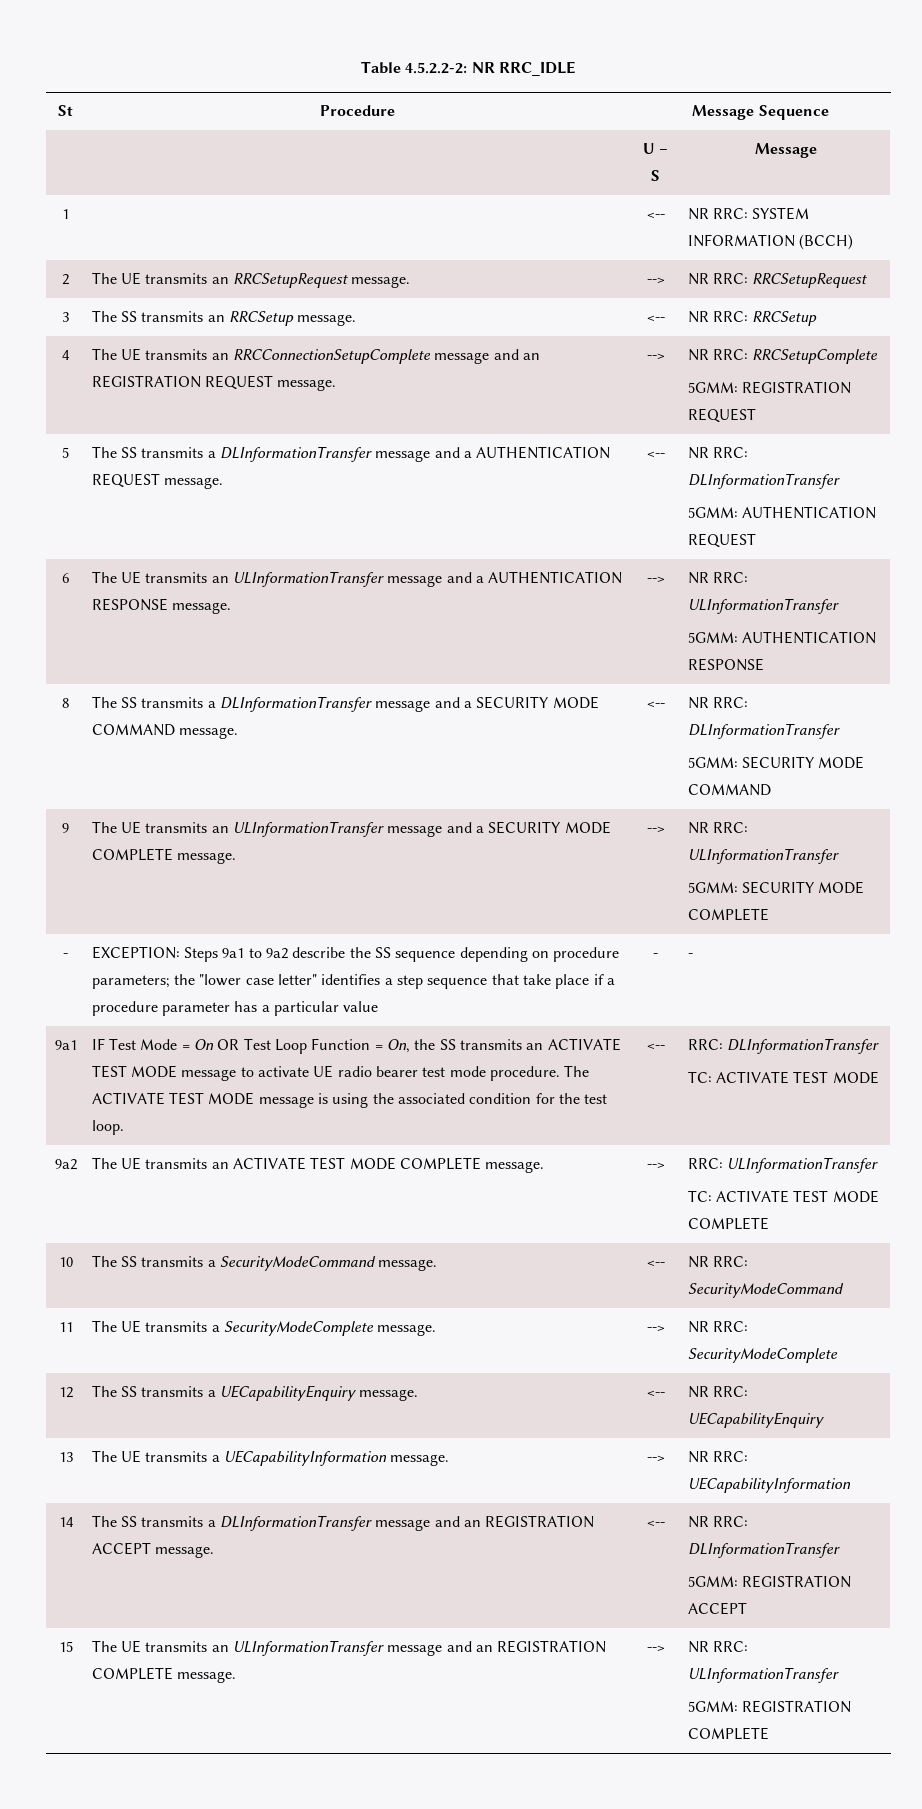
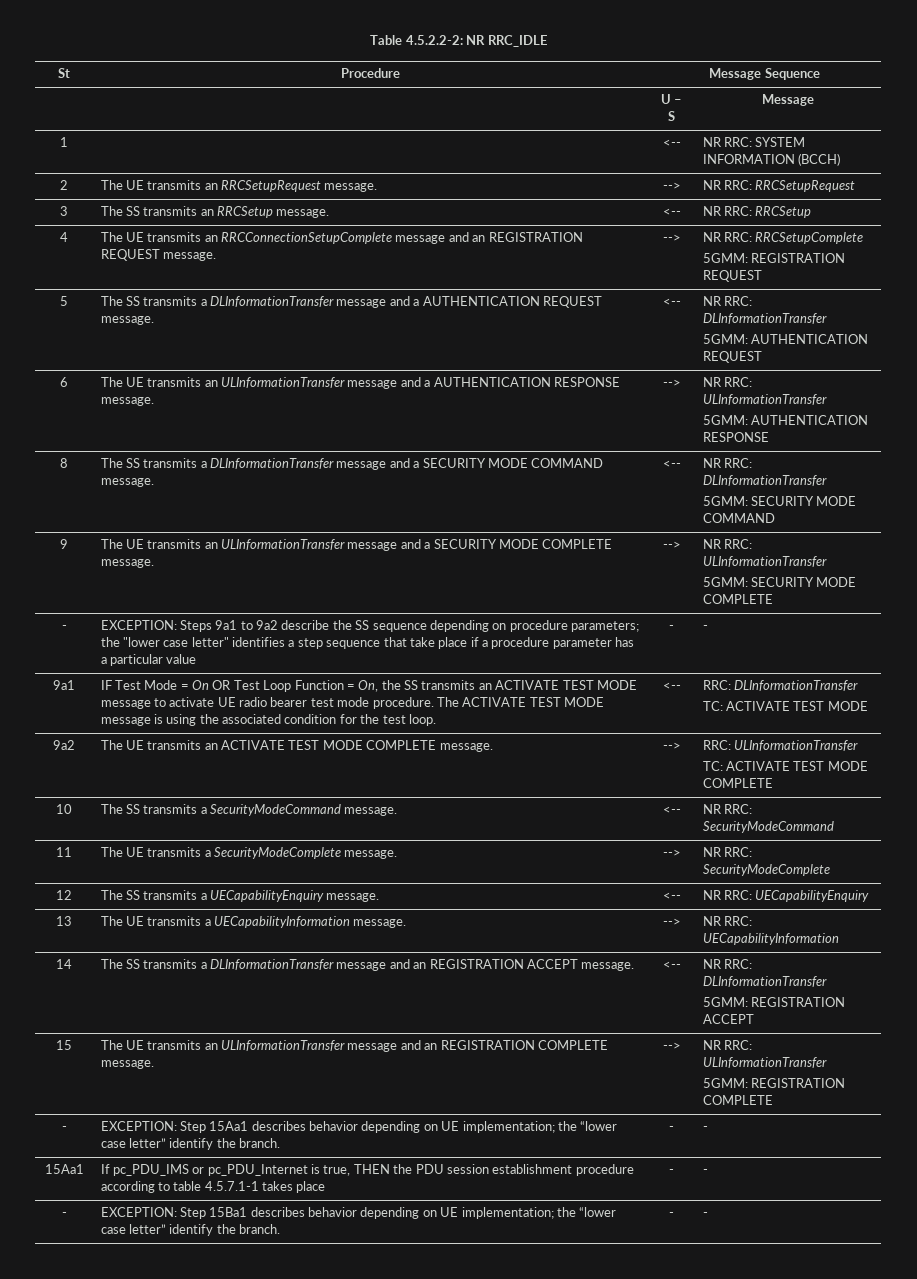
+ - | EXCEPTION: Step 15Aa1 describes behavior depending on UE implementation; the “lower case letter” identify the branch. | - | -
+ 15Aa1 | If pc_PDU_IMS or pc_PDU_Internet is true, THEN the PDU session establishment procedure according to table 4.5.7.1-1 takes place | - | -
+ - | EXCEPTION: Step 15Ba1 describes behavior depending on UE implementation; the “lower case letter” identify the branch. | - | -

